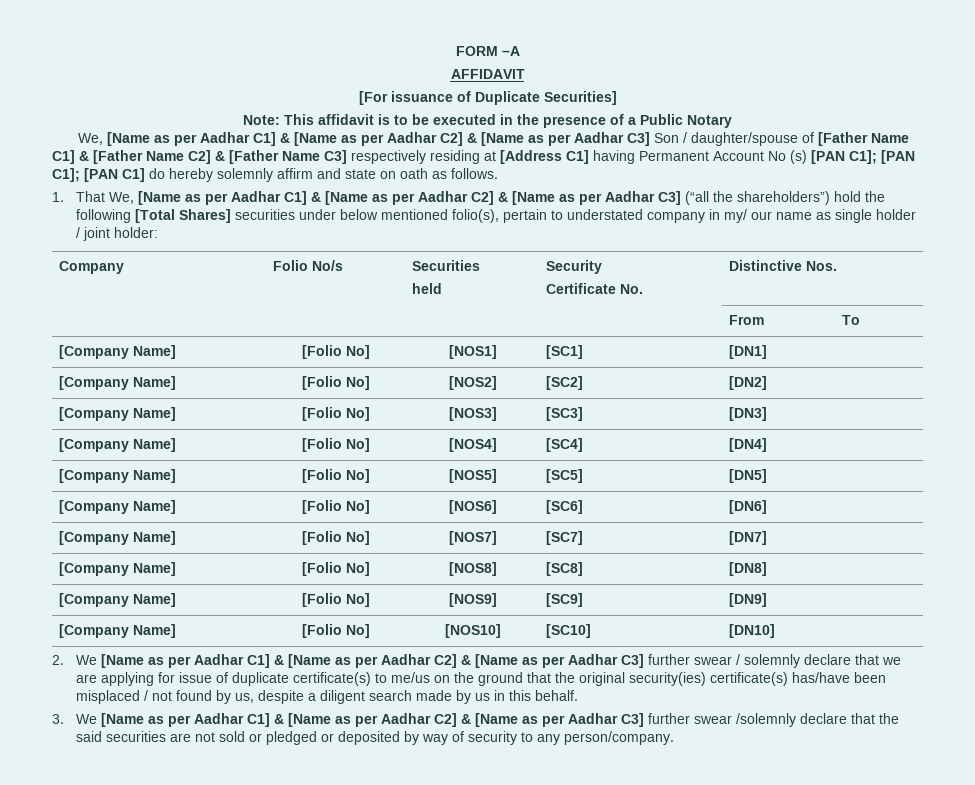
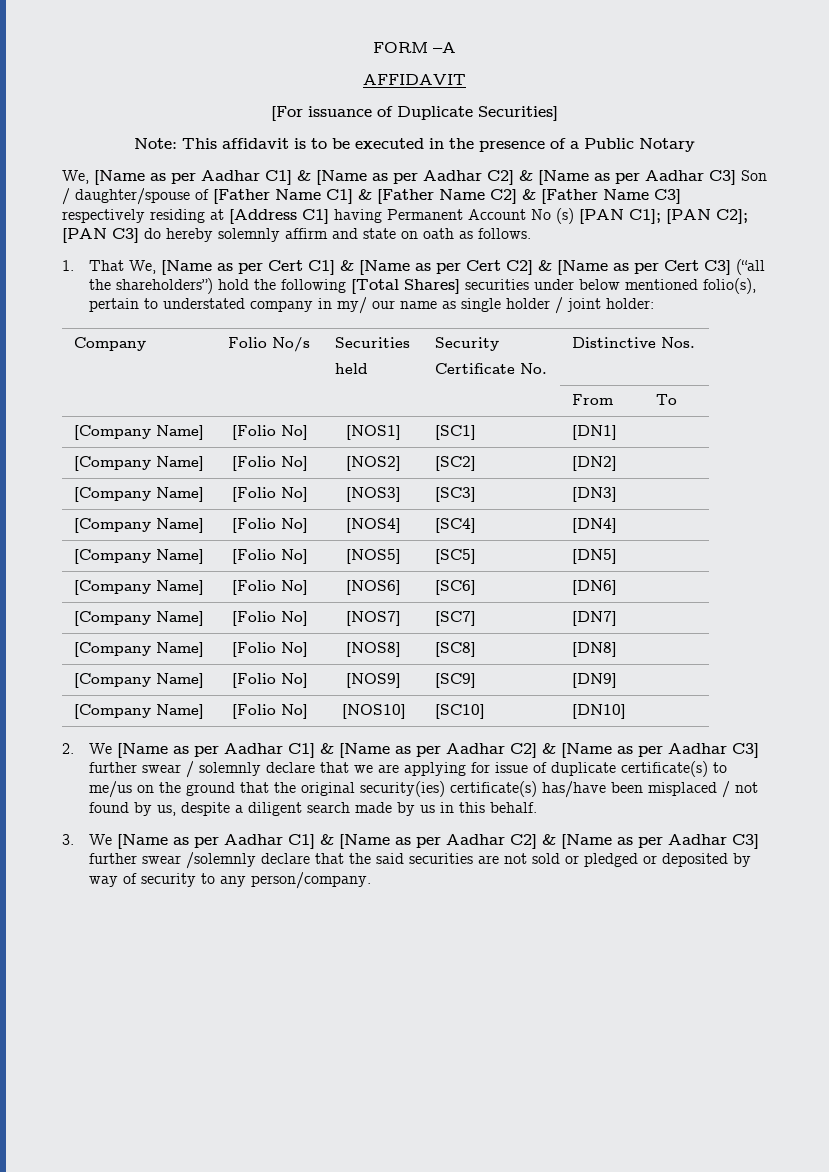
- We, [Name as per Aadhar C1] & [Name as per Aadhar C2] & [Name as per Aadhar C3] Son / daughter/spouse of [Father Name C1] & [Father Name C2] & [Father Name C3] respectively residing at [Address C1] having Permanent Account No (s) [PAN C1]; [PAN C1]; [PAN C1] do hereby solemnly affirm and state on oath as follows.
+ We, [Name as per Aadhar C1] & [Name as per Aadhar C2] & [Name as per Aadhar C3] Son / daughter/spouse of [Father Name C1] & [Father Name C2] & [Father Name C3] respectively residing at [Address C1] having Permanent Account No (s) [PAN C1]; [PAN C2]; [PAN C3] do hereby solemnly affirm and state on oath as follows.
- 1. That We, [Name as per Aadhar C1] & [Name as per Aadhar C2] & [Name as per Aadhar C3] (“all the shareholders”) hold the following [Total Shares] securities under below mentioned folio(s), pertain to understated company in my/ our name as single holder / joint holder:
+ 1. That We, [Name as per Cert C1] & [Name as per Cert C2] & [Name as per Cert C3] (“all the shareholders”) hold the following [Total Shares] securities under below mentioned folio(s), pertain to understated company in my/ our name as single holder / joint holder:

